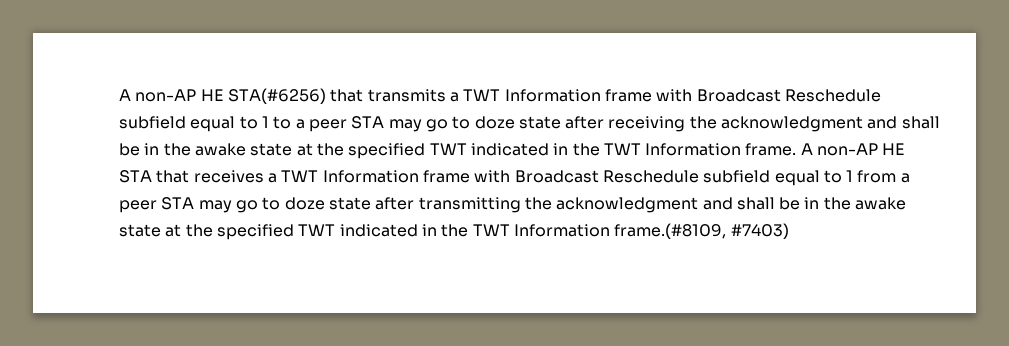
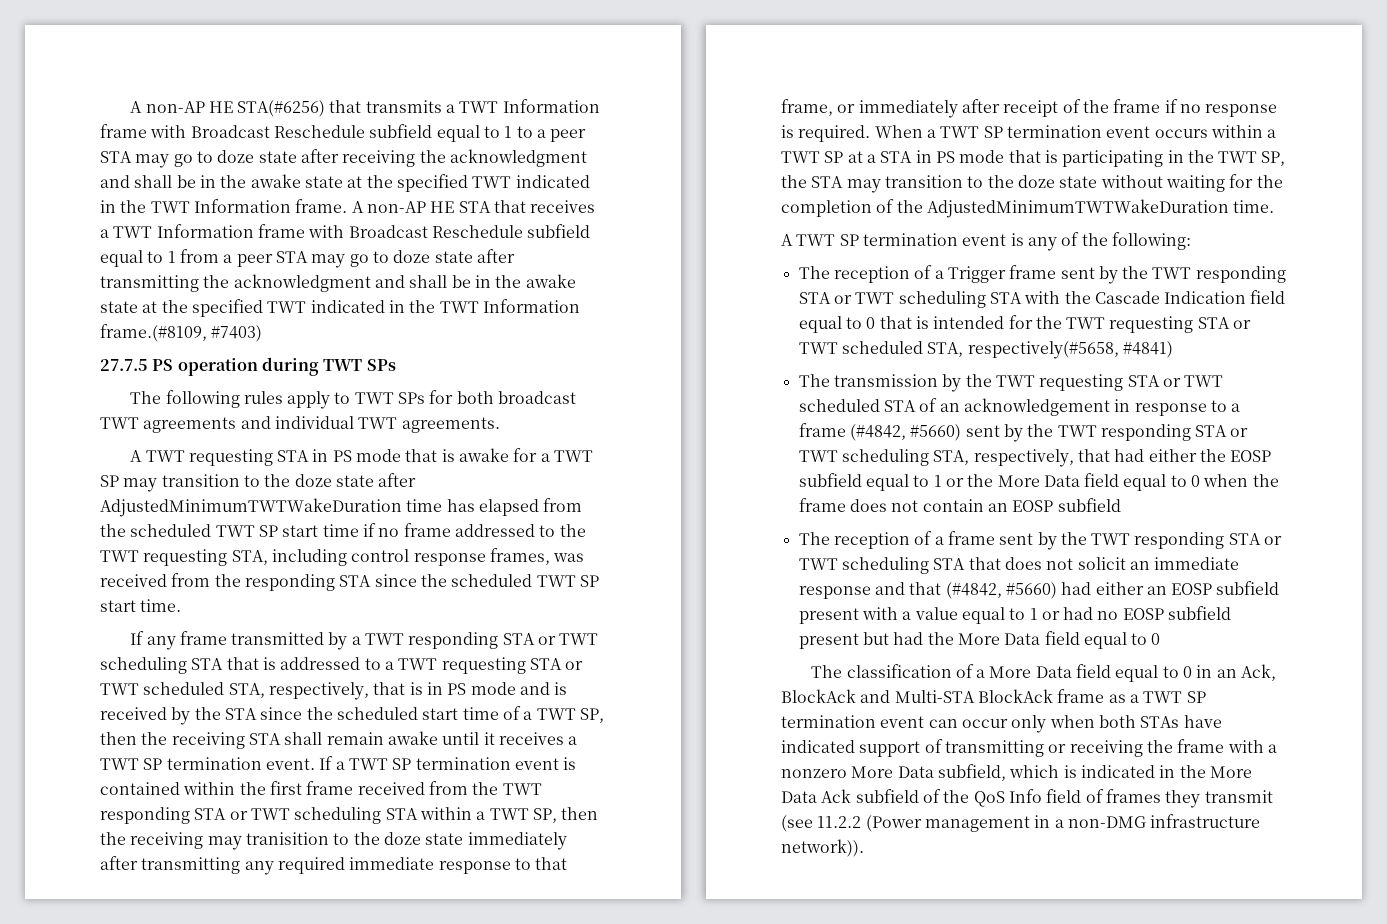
+ 27.7.5 PS operation during TWT SPs
+ The following rules apply to TWT SPs for both broadcast TWT agreements and individual TWT agreements.
+ A TWT requesting STA in PS mode that is awake for a TWT SP may transition to the doze state after AdjustedMinimumTWTWakeDuration time has elapsed from the scheduled TWT SP start time if no frame addressed to the TWT requesting STA, including control response frames, was received from the responding STA since the scheduled TWT SP start time.
+ If any frame transmitted by a TWT responding STA or TWT scheduling STA that is addressed to a TWT requesting STA or TWT scheduled STA, respectively, that is in PS mode and is received by the STA since the scheduled start time of a TWT SP, then the receiving STA shall remain awake until it receives a TWT SP termination event. If a TWT SP termination event is contained within the first frame received from the TWT responding STA or TWT scheduling STA within a TWT SP, then the receiving may tranisition to the doze state immediately after transmitting any required immediate response to that frame, or immediately after receipt of the frame if no response is required. When a TWT SP termination event occurs within a TWT SP at a STA in PS mode that is participating in the TWT SP, the STA may transition to the doze state without waiting for the completion of the AdjustedMinimumTWTWakeDuration time.
+ A TWT SP termination event is any of the following:
+ The reception of a Trigger frame sent by the TWT responding STA or TWT scheduling STA with the Cascade Indication field equal to 0 that is intended for the TWT requesting STA or TWT scheduled STA, respectively(#5658, #4841)
+ The transmission by the TWT requesting STA or TWT scheduled STA of an acknowledgement in response to a frame (#4842, #5660) sent by the TWT responding STA or TWT scheduling STA, respectively, that had either the EOSP subfield equal to 1 or the More Data field equal to 0 when the frame does not contain an EOSP subfield
+ The reception of a frame sent by the TWT responding STA or TWT scheduling STA that does not solicit an immediate response and that (#4842, #5660) had either an EOSP subfield present with a value equal to 1 or had no EOSP subfield present but had the More Data field equal to 0
+ The classification of a More Data field equal to 0 in an Ack, BlockAck and Multi-STA BlockAck frame as a TWT SP termination event can occur only when both STAs have indicated support of transmitting or receiving the frame with a nonzero More Data subfield, which is indicated in the More Data Ack subfield of the QoS Info field of frames they transmit (see 11.2.2 (Power management in a non-DMG infrastructure network)).

